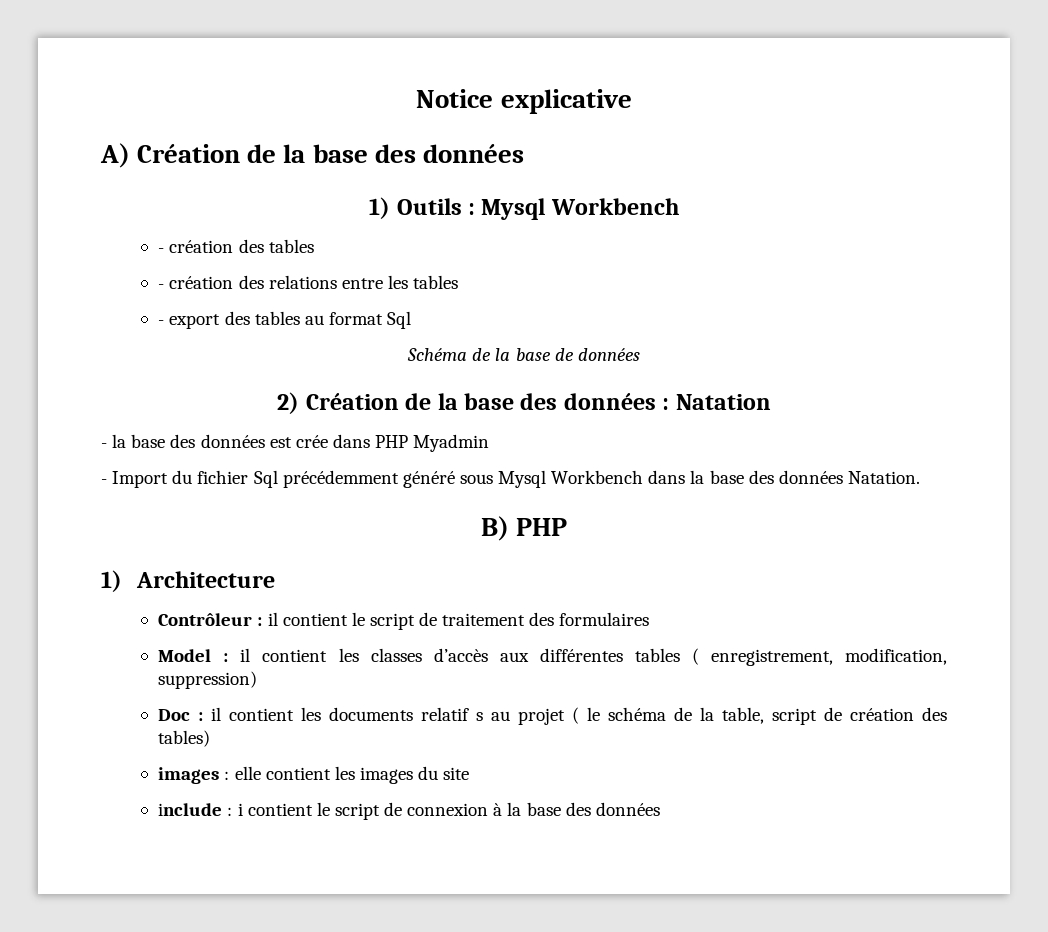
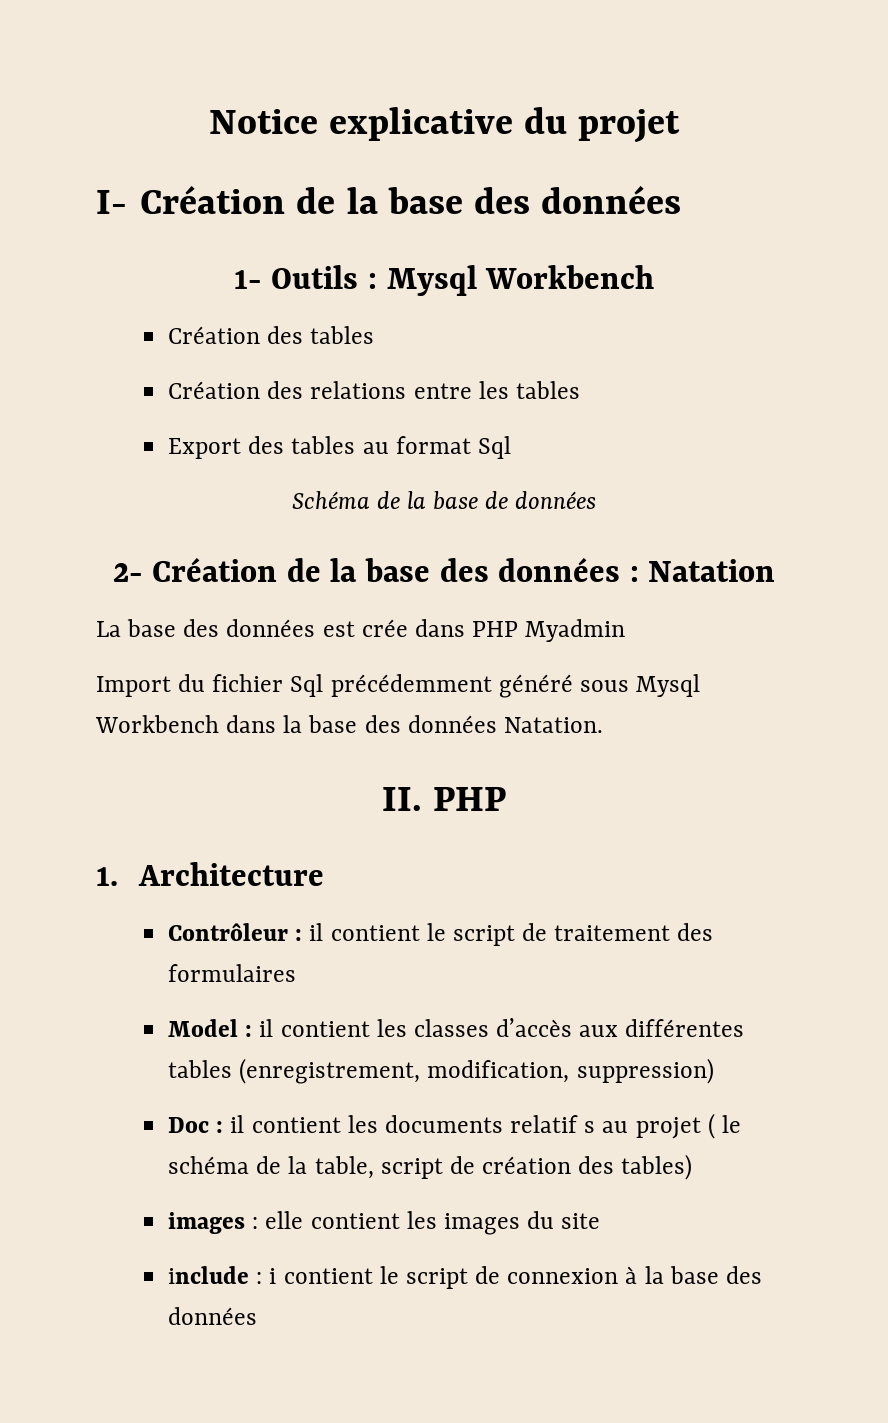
- Notice explicative
- A) Création de la base des données
+ Notice explicative du projet
+ I- Création de la base des données
- 1) Outils : Mysql Workbench
+ 1- Outils : Mysql Workbench
- - création des tables
+ Création des tables
- - création des relations entre les tables
+ Création des relations entre les tables
- - export des tables au format Sql
+ Export des tables au format Sql
- 2) Création de la base des données : Natation
+ 2- Création de la base des données : Natation
- - la base des données est crée dans PHP Myadmin
+ La base des données est crée dans PHP Myadmin
- - Import du fichier Sql précédemment généré sous Mysql Workbench dans la base des données Natation.
+ Import du fichier Sql précédemment généré sous Mysql Workbench dans la base des données Natation.
- B) PHP
+ II. PHP
- 1) Architecture
+ 1. Architecture
- Model : il contient les classes d’accès aux différentes tables ( enregistrement, modification, suppression)
+ Model : il contient les classes d’accès aux différentes tables (enregistrement, modification, suppression)

